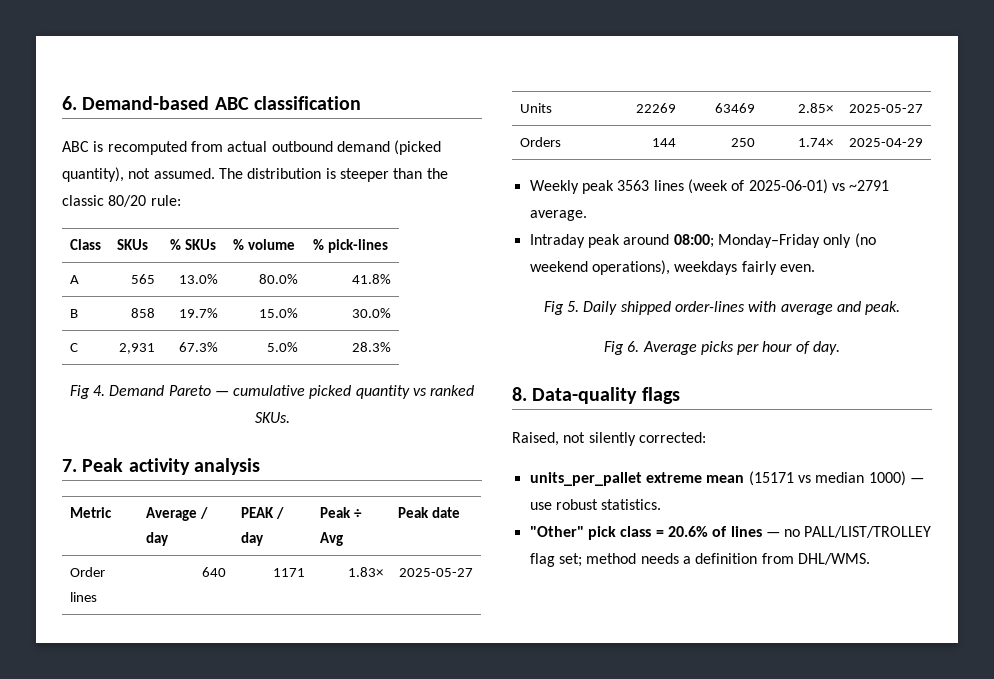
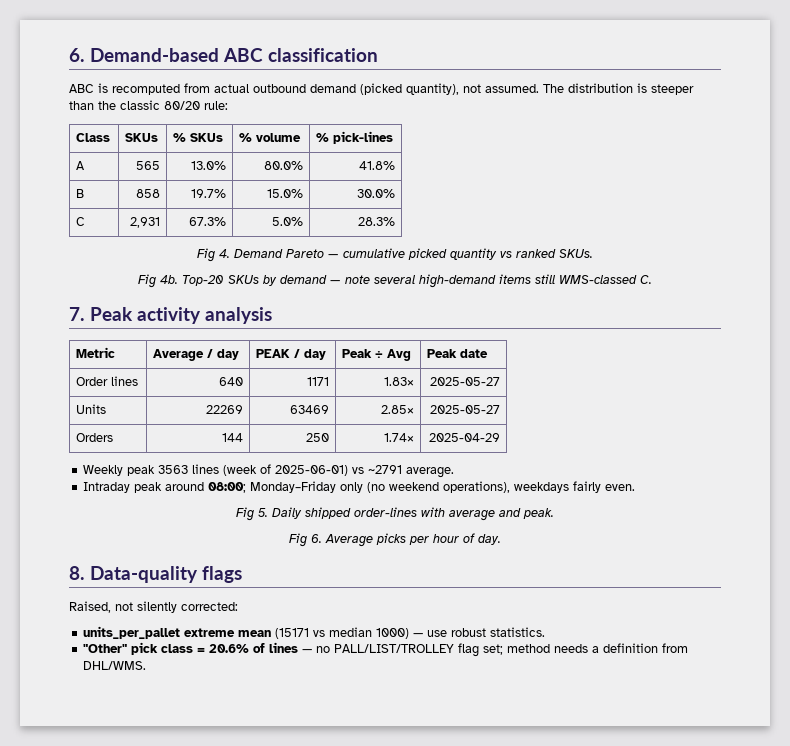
+ Fig 4b. Top-20 SKUs by demand — note several high-demand items still WMS-classed C.

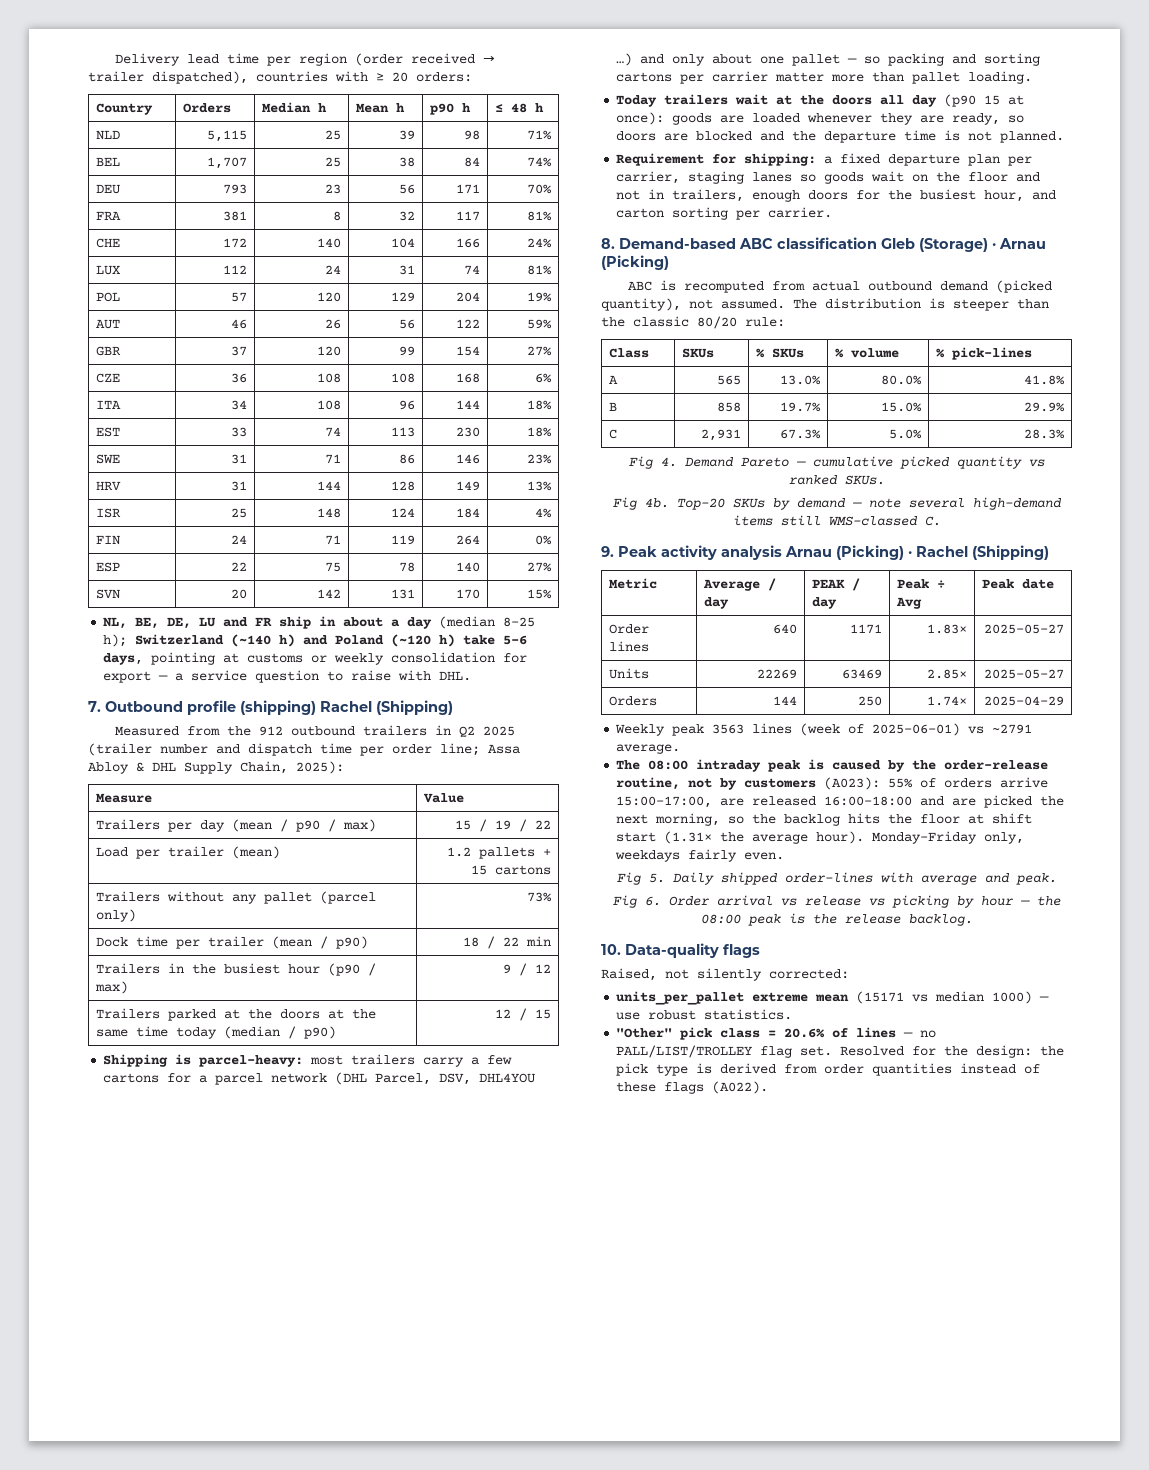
- 6. Demand-based ABC classification
+ Delivery lead time per region (order received → trailer dispatched), countries with ≥ 20 orders:
+ Country | Orders | Median h | Mean h | p90 h | ≤ 48 h
+ NLD | 5,115 | 25 | 39 | 98 | 71%
+ BEL | 1,707 | 25 | 38 | 84 | 74%
+ DEU | 793 | 23 | 56 | 171 | 70%
+ FRA | 381 | 8 | 32 | 117 | 81%
+ CHE | 172 | 140 | 104 | 166 | 24%
+ LUX | 112 | 24 | 31 | 74 | 81%
+ POL | 57 | 120 | 129 | 204 | 19%
+ AUT | 46 | 26 | 56 | 122 | 59%
+ GBR | 37 | 120 | 99 | 154 | 27%
+ CZE | 36 | 108 | 108 | 168 | 6%
+ ITA | 34 | 108 | 96 | 144 | 18%
+ EST | 33 | 74 | 113 | 230 | 18%
+ SWE | 31 | 71 | 86 | 146 | 23%
+ HRV | 31 | 144 | 128 | 149 | 13%
+ ISR | 25 | 148 | 124 | 184 | 4%
+ FIN | 24 | 71 | 119 | 264 | 0%
+ ESP | 22 | 75 | 78 | 140 | 27%
+ SVN | 20 | 142 | 131 | 170 | 15%
+ NL, BE, DE, LU and FR ship in about a day (median 8–25 h); Switzerland (~140 h) and Poland (~120 h) take 5–6 days, pointing at customs or weekly consolidation for export — a service question to raise with DHL.
+ 7. Outbound profile (shipping) Rachel (Shipping)
+ Measured from the 912 outbound trailers in Q2 2025 (trailer number and dispatch time per order line; Assa Abloy & DHL Supply Chain, 2025):
+ Measure | Value
+ Trailers per day (mean / p90 / max) | 15 / 19 / 22
+ Load per trailer (mean) | 1.2 pallets + 15 cartons
+ Trailers without any pallet (parcel only) | 73%
+ Dock time per trailer (mean / p90) | 18 / 22 min
+ Trailers in the busiest hour (p90 / max) | 9 / 12
+ Trailers parked at the doors at the same time today (median / p90) | 12 / 15
+ Shipping is parcel-heavy: most trailers carry a few cartons for a parcel network (DHL Parcel, DSV, DHL4YOU …) and only about one pallet — so packing and sorting cartons per carrier matter more than pallet loading.
+ Today trailers wait at the doors all day (p90 15 at once): goods are loaded whenever they are ready, so doors are blocked and the departure time is not planned.
+ Requirement for shipping: a fixed departure plan per carrier, staging lanes so goods wait on the floor and not in trailers, enough doors for the busiest hour, and carton sorting per carrier.
+ 8. Demand-based ABC classification Gleb (Storage) · Arnau (Picking)
- B | 858 | 19.7% | 15.0% | 30.0%
+ B | 858 | 19.7% | 15.0% | 29.9%
- 7. Peak activity analysis
+ 9. Peak activity analysis Arnau (Picking) · Rachel (Shipping)
- Intraday peak around 08:00; Monday–Friday only (no weekend operations), weekdays fairly even.
+ The 08:00 intraday peak is caused by the order-release routine, not by customers (A023): 55% of orders arrive 15:00–17:00, are released 16:00–18:00 and are picked the next morning, so the backlog hits the floor at shift start (1.31× the average hour). Monday–Friday only, weekdays fairly even.
- Fig 6. Average picks per hour of day.
- 8. Data-quality flags
+ Fig 6. Order arrival vs release vs picking by hour — the 08:00 peak is the release backlog.
+ 10. Data-quality flags
- "Other" pick class = 20.6% of lines — no PALL/LIST/TROLLEY flag set; method needs a definition from DHL/WMS.
+ "Other" pick class = 20.6% of lines — no PALL/LIST/TROLLEY flag set. Resolved for the design: the pick type is derived from order quantities instead of these flags (A022).

